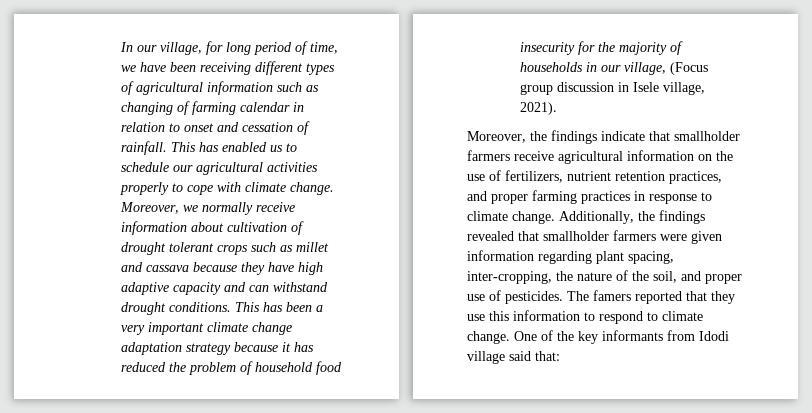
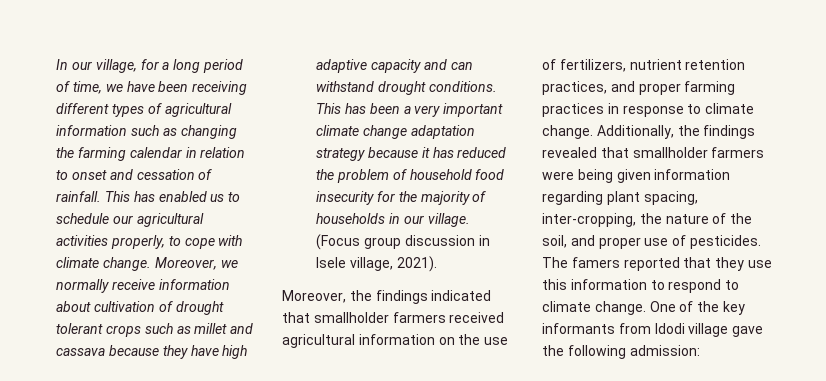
- In our village, for long period of time, we have been receiving different types of agricultural information such as changing of farming calendar in relation to onset and cessation of rainfall.
+ In our village, for a long period of time, we have been receiving different types of agricultural information such as changing the farming calendar in relation to onset and cessation of rainfall.
- This has enabled us to schedule our agricultural activities properly to cope with climate change.
+ This has enabled us to schedule our agricultural activities properly, to cope with climate change.
- This has been a very important climate change adaptation strategy because it has reduced the problem of household food insecurity for the majority of households in our village, (Focus group discussion in Isele village, 2021).
+ This has been a very important climate change adaptation strategy because it has reduced the problem of household food insecurity for the majority of households in our village. (Focus group discussion in Isele village, 2021).
- Moreover, the findings indicate that smallholder farmers receive agricultural information on the use of fertilizers, nutrient retention practices, and proper farming practices in response to climate change.
+ Moreover, the findings indicated that smallholder farmers received agricultural information on the use of fertilizers, nutrient retention practices, and proper farming practices in response to climate change.
- Additionally, the findings revealed that smallholder farmers were given information regarding plant spacing, inter-cropping, the nature of the soil, and proper use of pesticides.
+ Additionally, the findings revealed that smallholder farmers were being given information regarding plant spacing, inter-cropping, the nature of the soil, and proper use of pesticides.
- One of the key informants from Idodi village said that:
+ One of the key informants from Idodi village gave the following admission:

